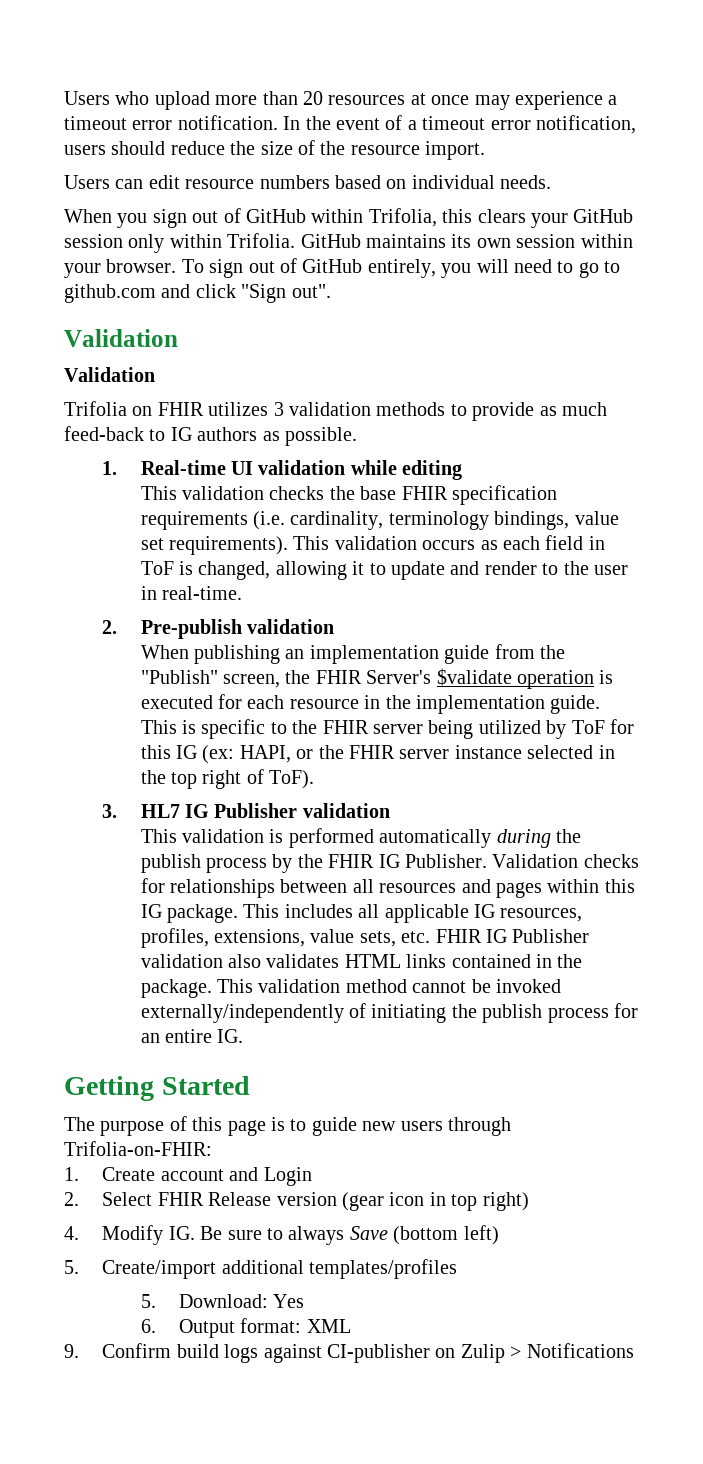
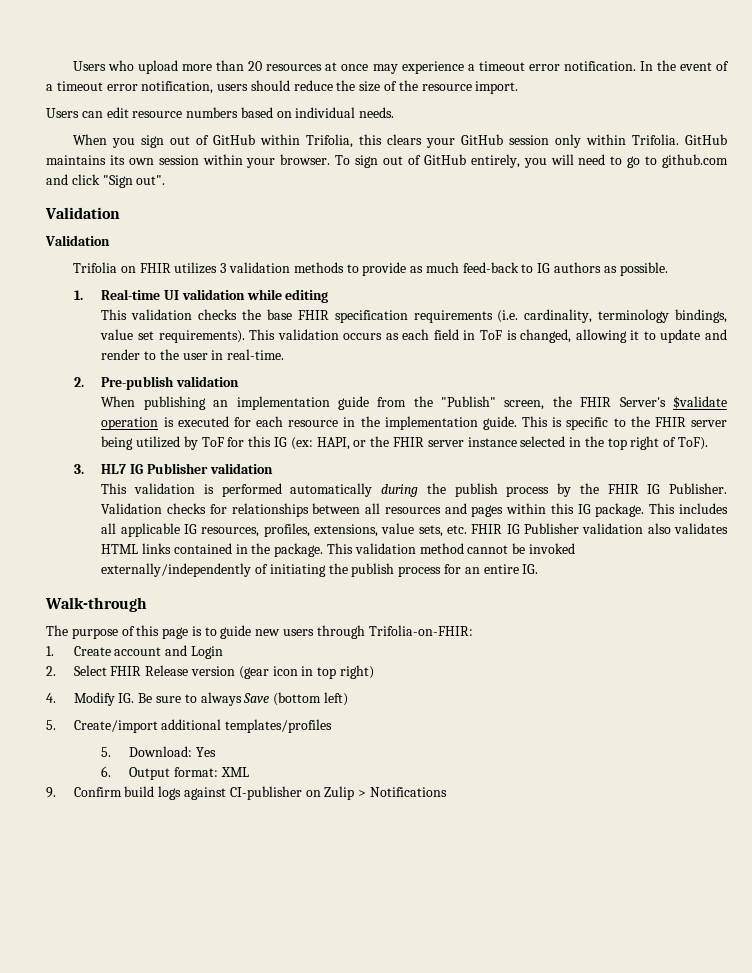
- Getting Started
+ Walk-through

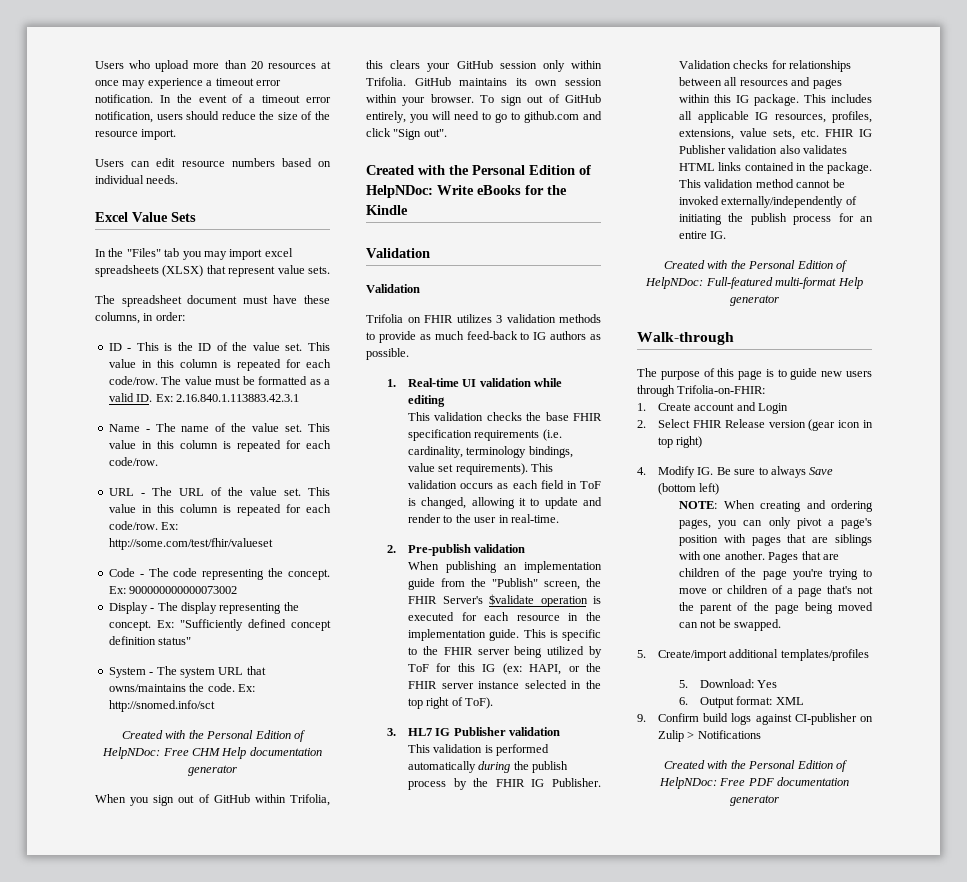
+ Excel Value Sets
+ In the "Files" tab you may import excel spreadsheets (XLSX) that represent value sets.
+ The spreadsheet document must have these columns, in order:
+ ID - This is the ID of the value set. This value in this column is repeated for each code/row. The value must be formatted as a valid ID. Ex: 2.16.840.1.113883.42.3.1
+ Name - The name of the value set. This value in this column is repeated for each code/row.
+ URL - The URL of the value set. This value in this column is repeated for each code/row. Ex: http://some.com/test/fhir/valueset
+ Code - The code representing the concept. Ex: 900000000000073002
+ Display - The display representing the concept. Ex: "Sufficiently defined concept definition status"
+ System - The system URL that owns/maintains the code. Ex: http://snomed.info/sct
+ Created with the Personal Edition of HelpNDoc: Free CHM Help documentation generator
+ Created with the Personal Edition of HelpNDoc: Write eBooks for the Kindle
+ Created with the Personal Edition of HelpNDoc: Full-featured multi-format Help generator
+ NOTE: When creating and ordering pages, you can only pivot a page's position with pages that are siblings with one another. Pages that are children of the page you're trying to move or children of a page that's not the parent of the page being moved can not be swapped.
+ Created with the Personal Edition of HelpNDoc: Free PDF documentation generator

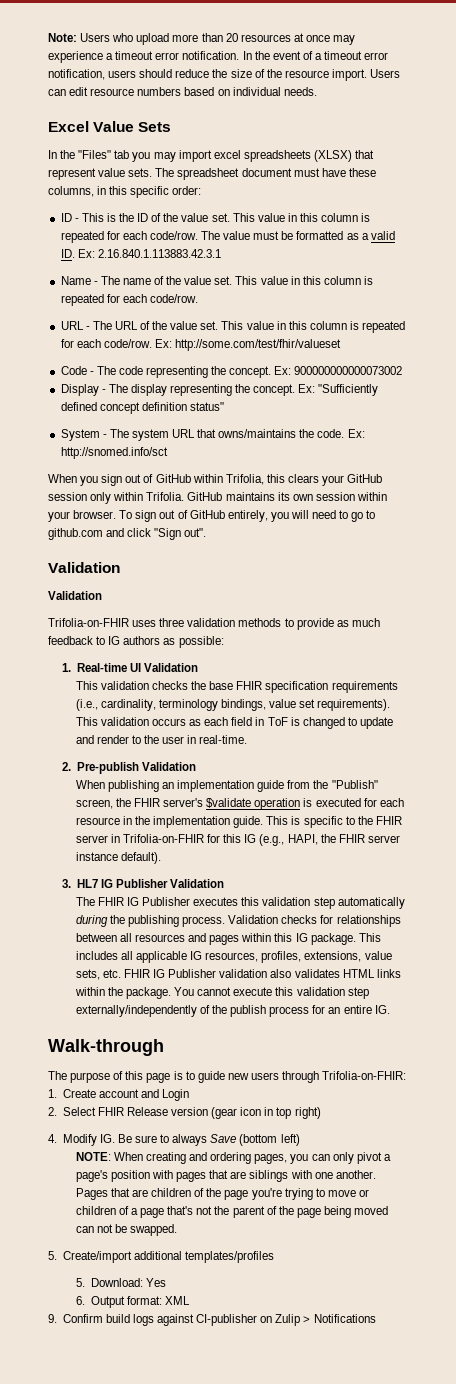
- Users who upload more than 20 resources at once may experience a timeout error notification.
+ Note: Users who upload more than 20 resources at once may experience a timeout error notification.
- In the event of a timeout error notification, users should reduce the size of the resource import.
- Users can edit resource numbers based on individual needs.
+ In the event of a timeout error notification, users should reduce the size of the resource import. Users can edit resource numbers based on individual needs.
- In the "Files" tab you may import excel spreadsheets (XLSX) that represent value sets.
- The spreadsheet document must have these columns, in order:
+ In the "Files" tab you may import excel spreadsheets (XLSX) that represent value sets. The spreadsheet document must have these columns, in this specific order:
- Created with the Personal Edition of HelpNDoc: Free CHM Help documentation generator
  To sign out of GitHub entirely, you will need to go to github.com and click "Sign out".
- Created with the Personal Edition of HelpNDoc: Write eBooks for the Kindle
  Validation
  Validation
- Trifolia on FHIR utilizes 3 validation methods to provide as much feed-back to IG authors as possible.
+ Trifolia-on-FHIR uses three validation methods to provide as much feedback to IG authors as possible:
- 1. Real-time UI validation while editing
+ 1. Real-time UI Validation
- This validation checks the base FHIR specification requirements (i.e. cardinality, terminology bindings, value set requirements).
+ This validation checks the base FHIR specification requirements (i.e., cardinality, terminology bindings, value set requirements).
- This validation occurs as each field in ToF is changed, allowing it to update and render to the user in real-time.
+ This validation occurs as each field in ToF is changed to update and render to the user in real-time.
- 2. Pre-publish validation
+ 2. Pre-publish Validation
- When publishing an implementation guide from the "Publish" screen, the FHIR Server's $validate operation is executed for each resource in the implementation guide.
+ When publishing an implementation guide from the "Publish" screen, the FHIR server's $validate operation is executed for each resource in the implementation guide.
- This is specific to the FHIR server being utilized by ToF for this IG (ex: HAPI, or the FHIR server instance selected in the top right of ToF).
- 3. HL7 IG Publisher validation
- This validation is performed automatically during the publish process by the FHIR IG Publisher.
+ This is specific to the FHIR server in Trifolia-on-FHIR for this IG (e.g., HAPI, the FHIR server instance default).
+ 3. HL7 IG Publisher Validation
+ The FHIR IG Publisher executes this validation step automatically during the publishing process.
- This includes all applicable IG resources, profiles, extensions, value sets, etc. FHIR IG Publisher validation also validates HTML links contained in the package. This validation method cannot be invoked externally/independently of initiating the publish process for an entire IG.
+ This includes all applicable IG resources, profiles, extensions, value sets, etc. FHIR IG Publisher validation also validates HTML links within the package. You cannot execute this validation step externally/independently of the publish process for an entire IG.
- Created with the Personal Edition of HelpNDoc: Full-featured multi-format Help generator
- Created with the Personal Edition of HelpNDoc: Free PDF documentation generator

